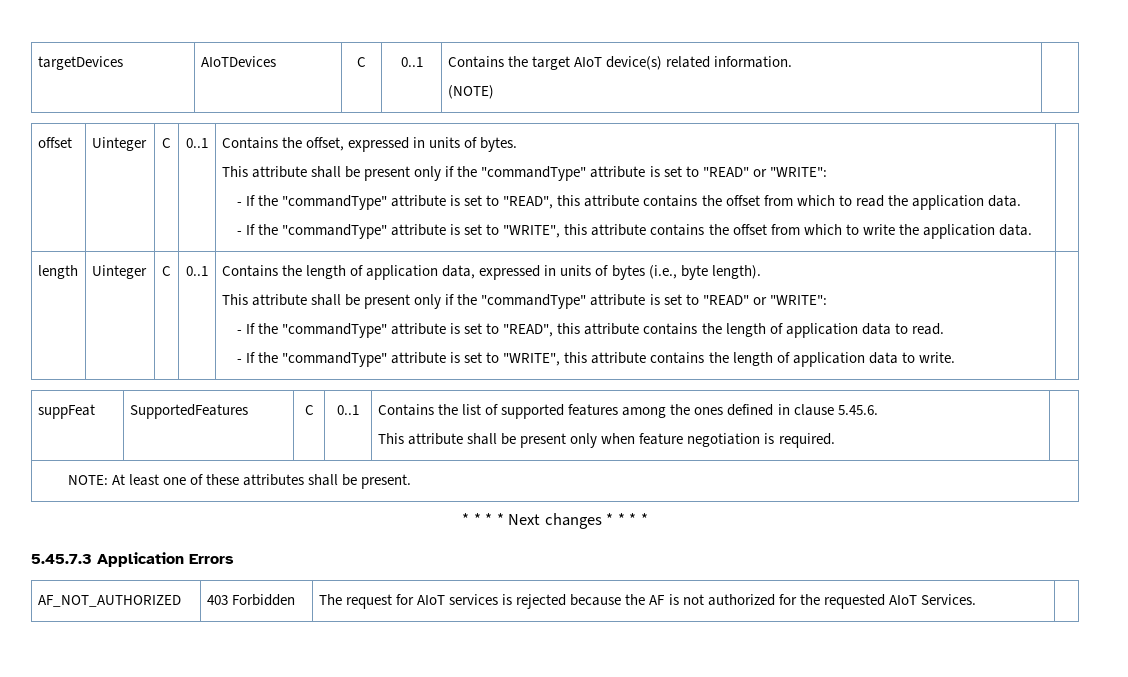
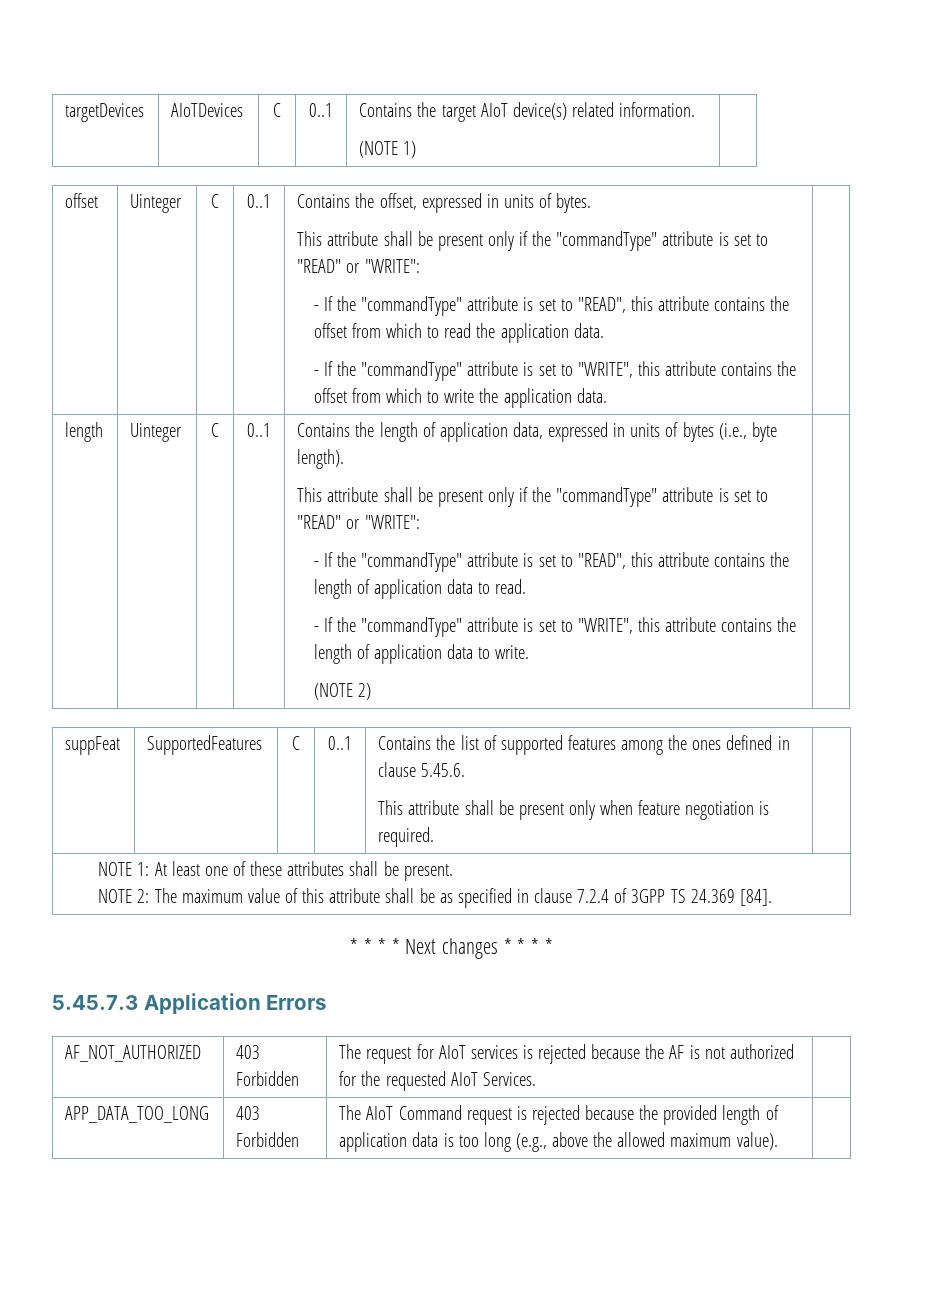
  targetDevices | AIoTDevices | C | 0..1 | Contains the target AIoT device(s) related information.
- (NOTE) |
+ (NOTE 1) |
+ (NOTE 2)
- NOTE: At least one of these attributes shall be present.
+ NOTE 1: At least one of these attributes shall be present.
+ NOTE 2: The maximum value of this attribute shall be as specified in clause 7.2.4 of 3GPP TS 24.369 [84].
+ APP_DATA_TOO_LONG | 403 Forbidden | The AIoT Command request is rejected because the provided length of application data is too long (e.g., above the allowed maximum value). |

